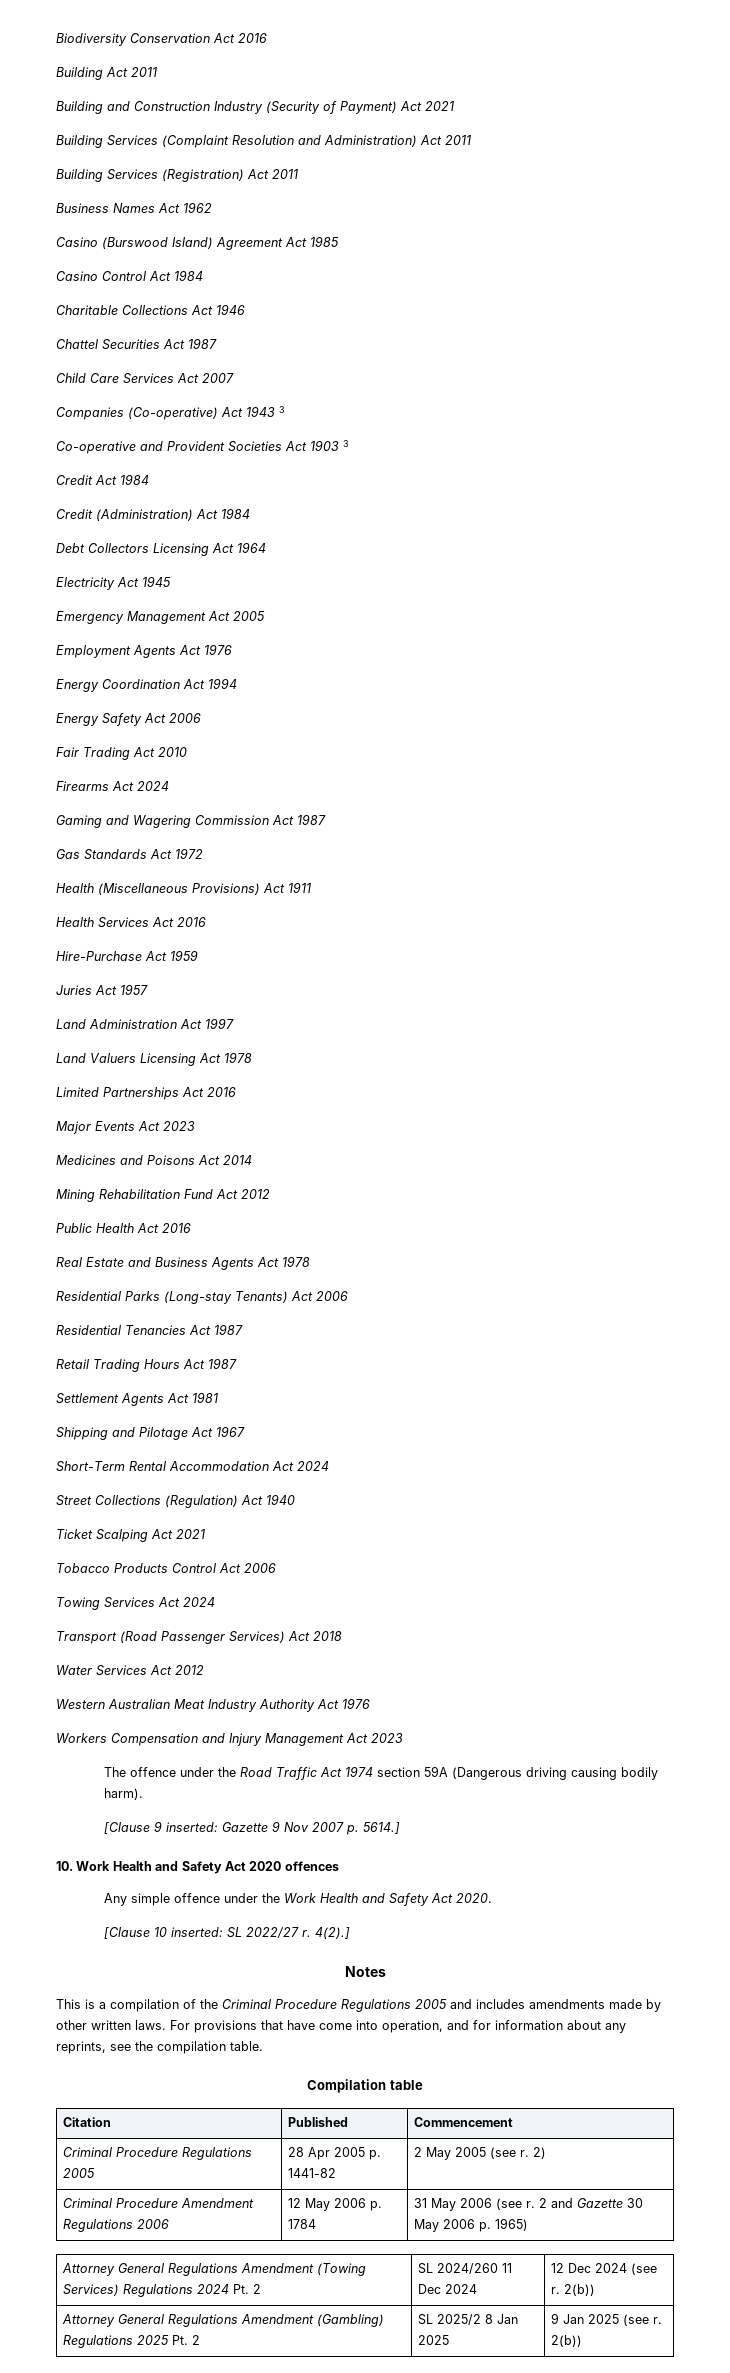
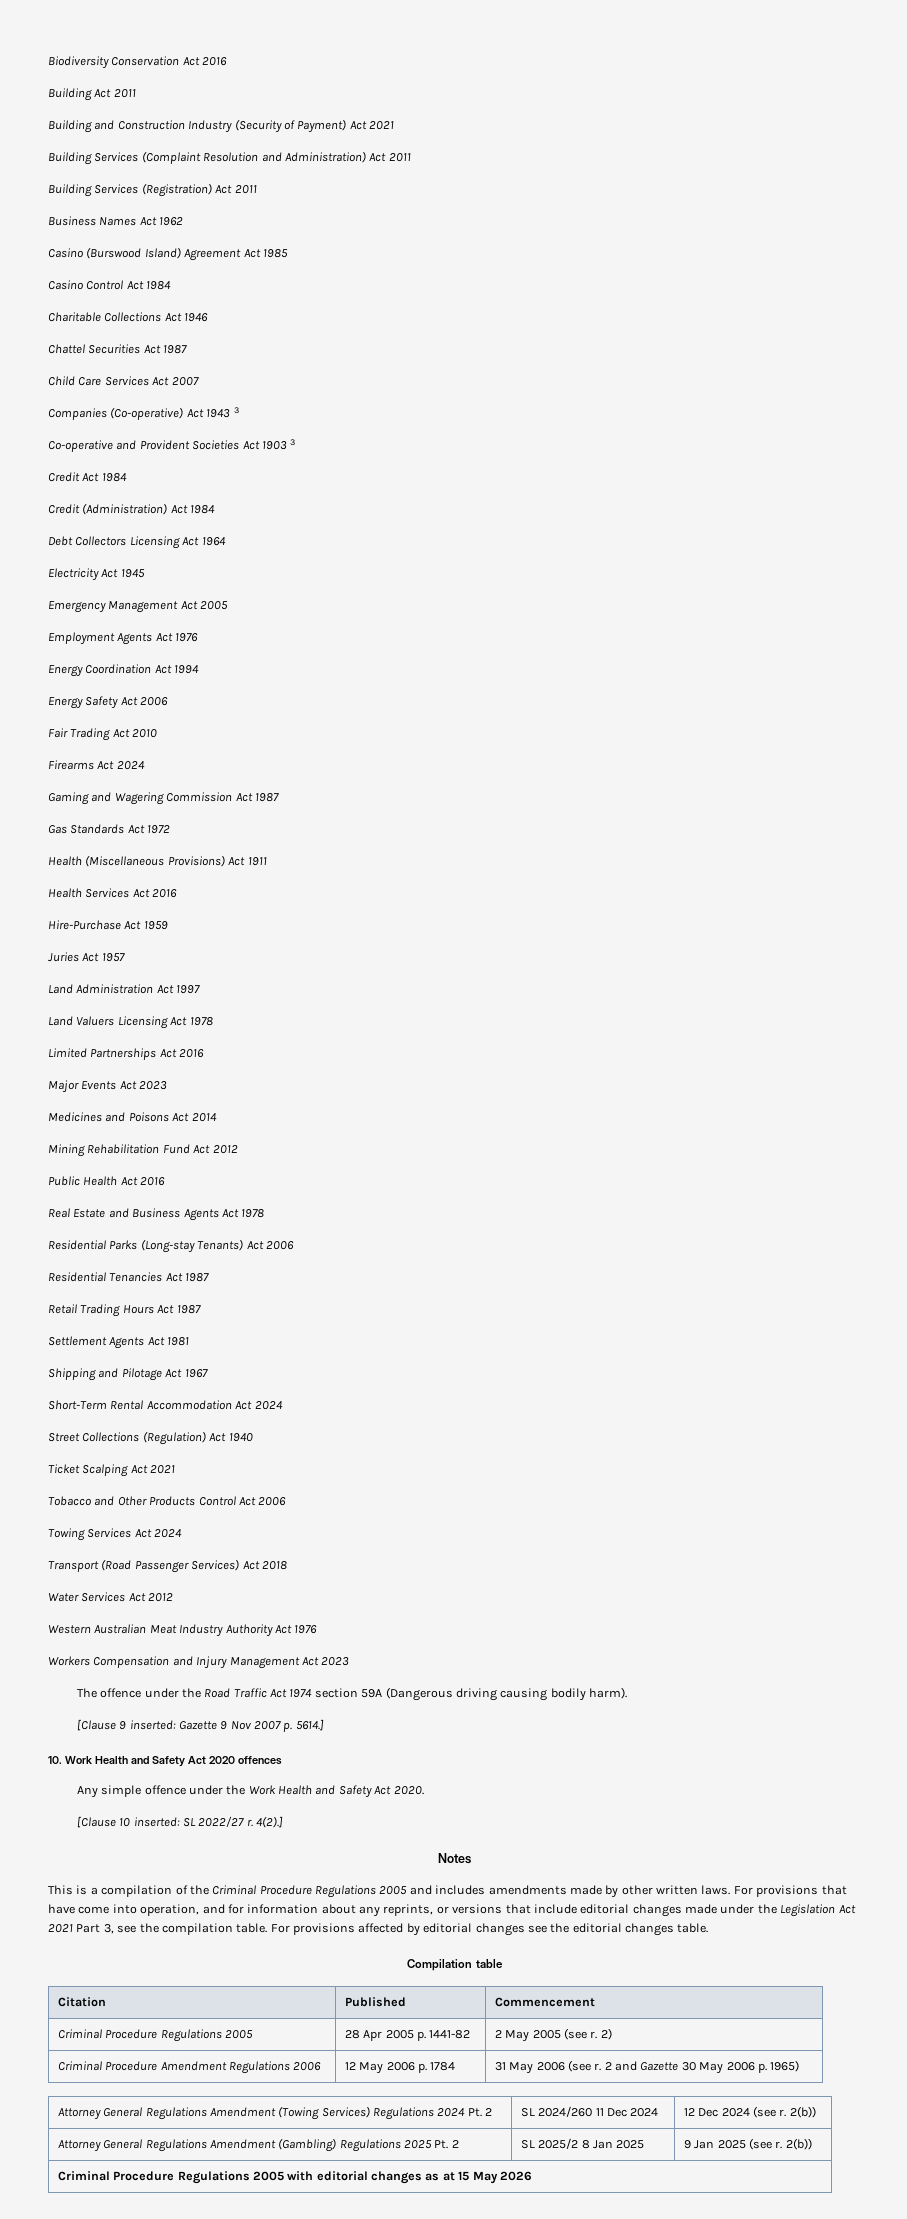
- Tobacco Products Control Act 2006
+ Tobacco and Other Products Control Act 2006
- For provisions that have come into operation, and for information about any reprints, see the compilation table.
+ For provisions that have come into operation, and for information about any reprints, or versions that include editorial changes made under the Legislation Act 2021 Part 3, see the compilation table. For provisions affected by editorial changes see the editorial changes table.
+ Criminal Procedure Regulations 2005 with editorial changes as at 15 May 2026

